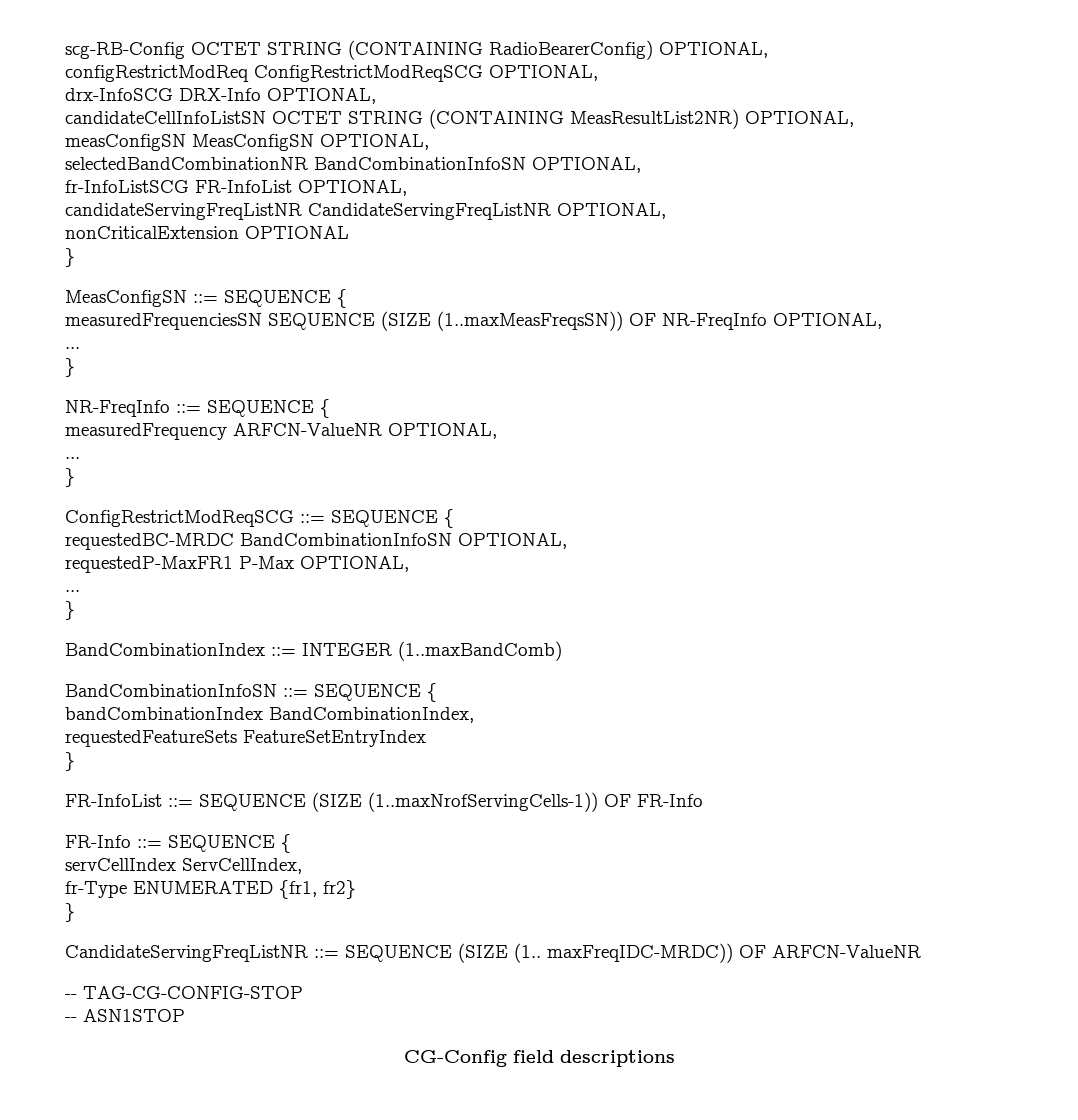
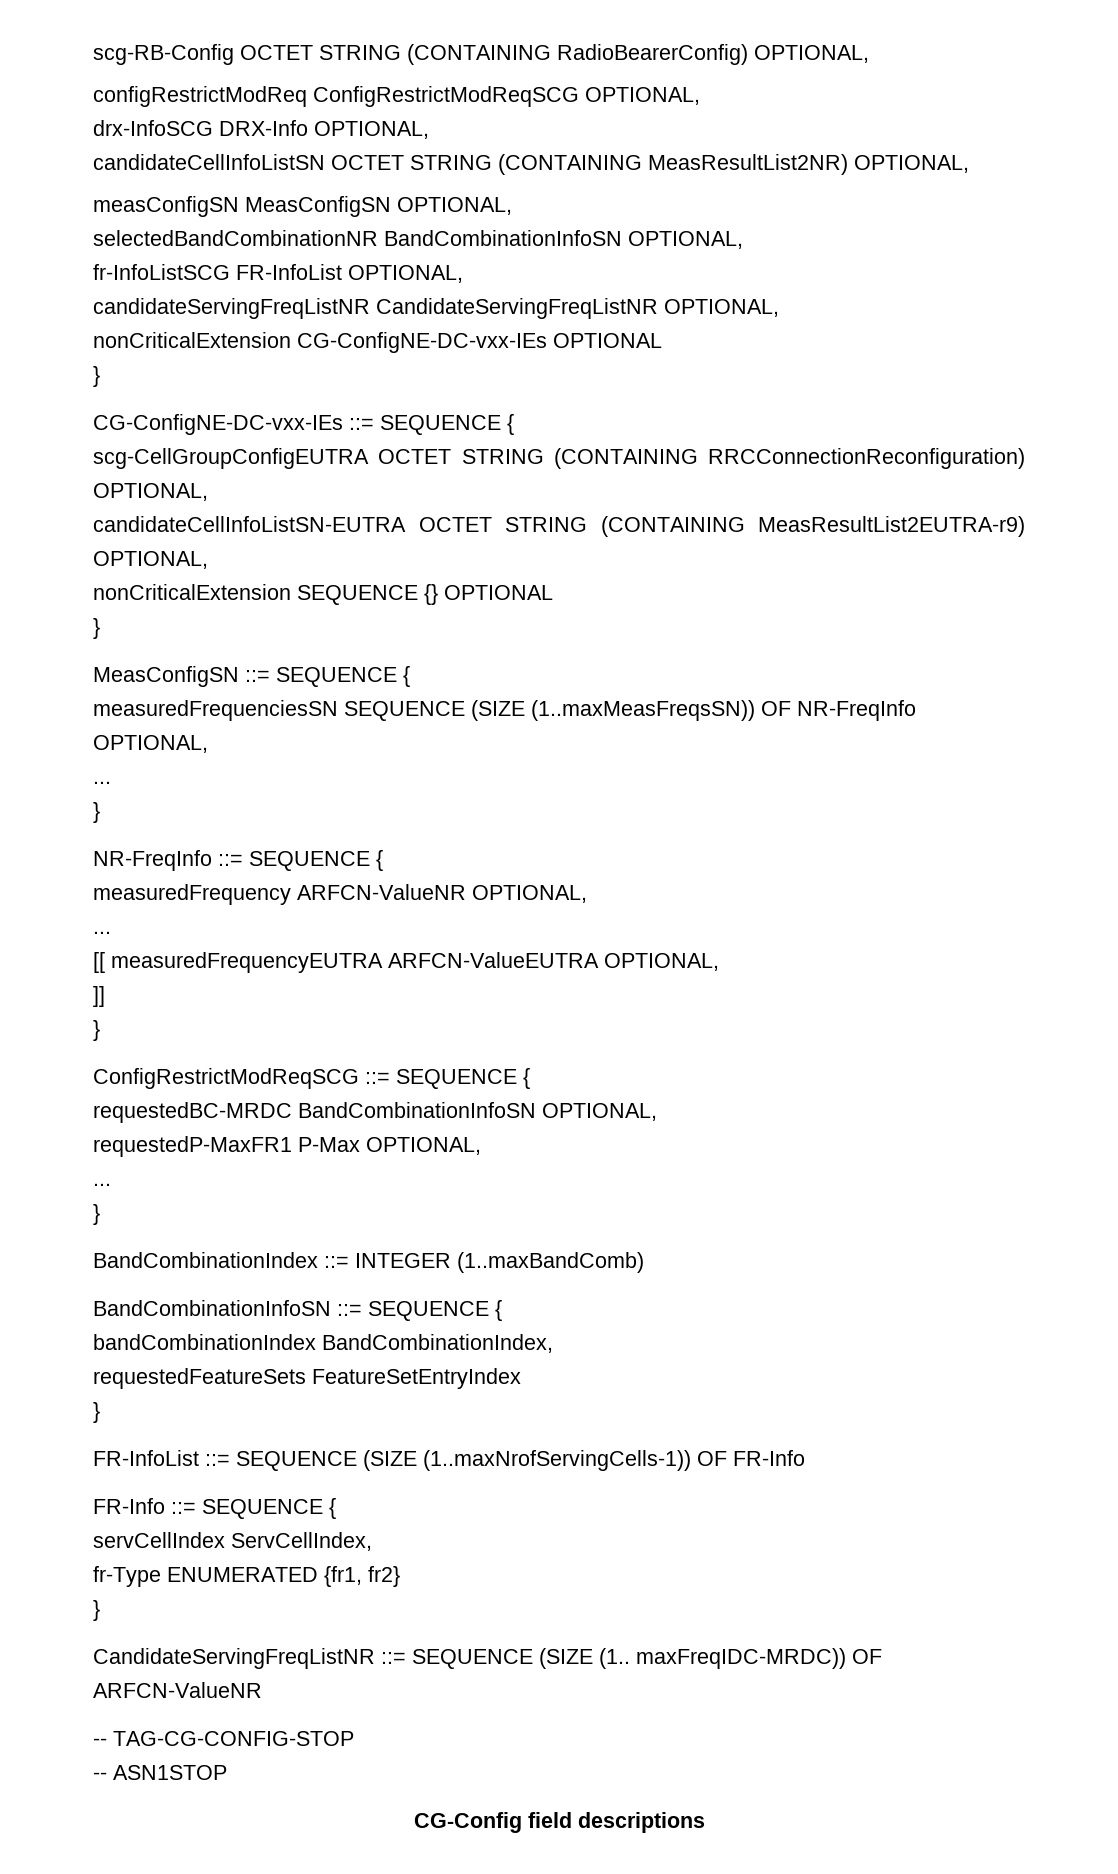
- nonCriticalExtension OPTIONAL
+ nonCriticalExtension CG-ConfigNE-DC-vxx-IEs OPTIONAL
+ }
+ CG-ConfigNE-DC-vxx-IEs ::= SEQUENCE {
+ scg-CellGroupConfigEUTRA OCTET STRING (CONTAINING RRCConnectionReconfiguration) OPTIONAL,
+ candidateCellInfoListSN-EUTRA OCTET STRING (CONTAINING MeasResultList2EUTRA-r9) OPTIONAL,
+ nonCriticalExtension SEQUENCE {} OPTIONAL
+ [[ measuredFrequencyEUTRA ARFCN-ValueEUTRA OPTIONAL,
+ ]]

